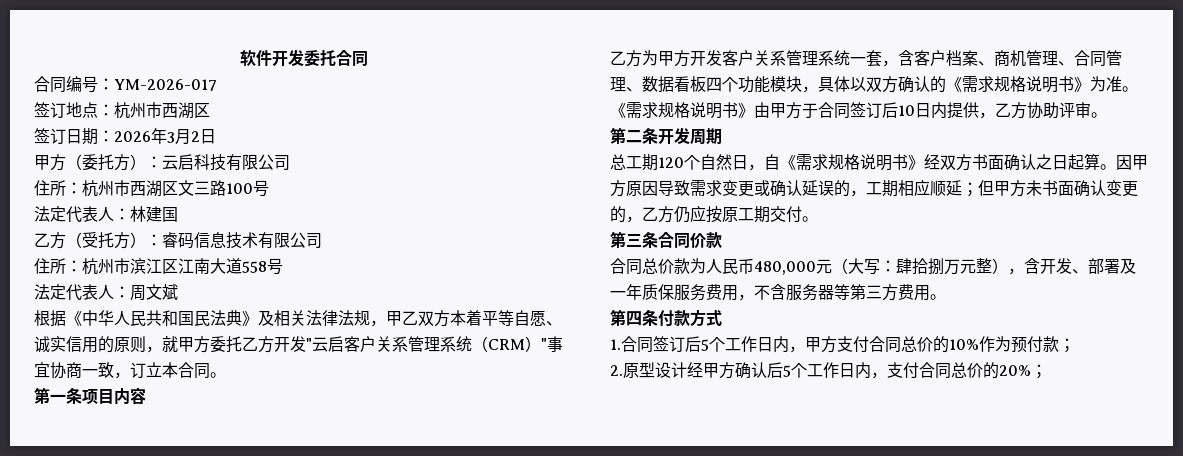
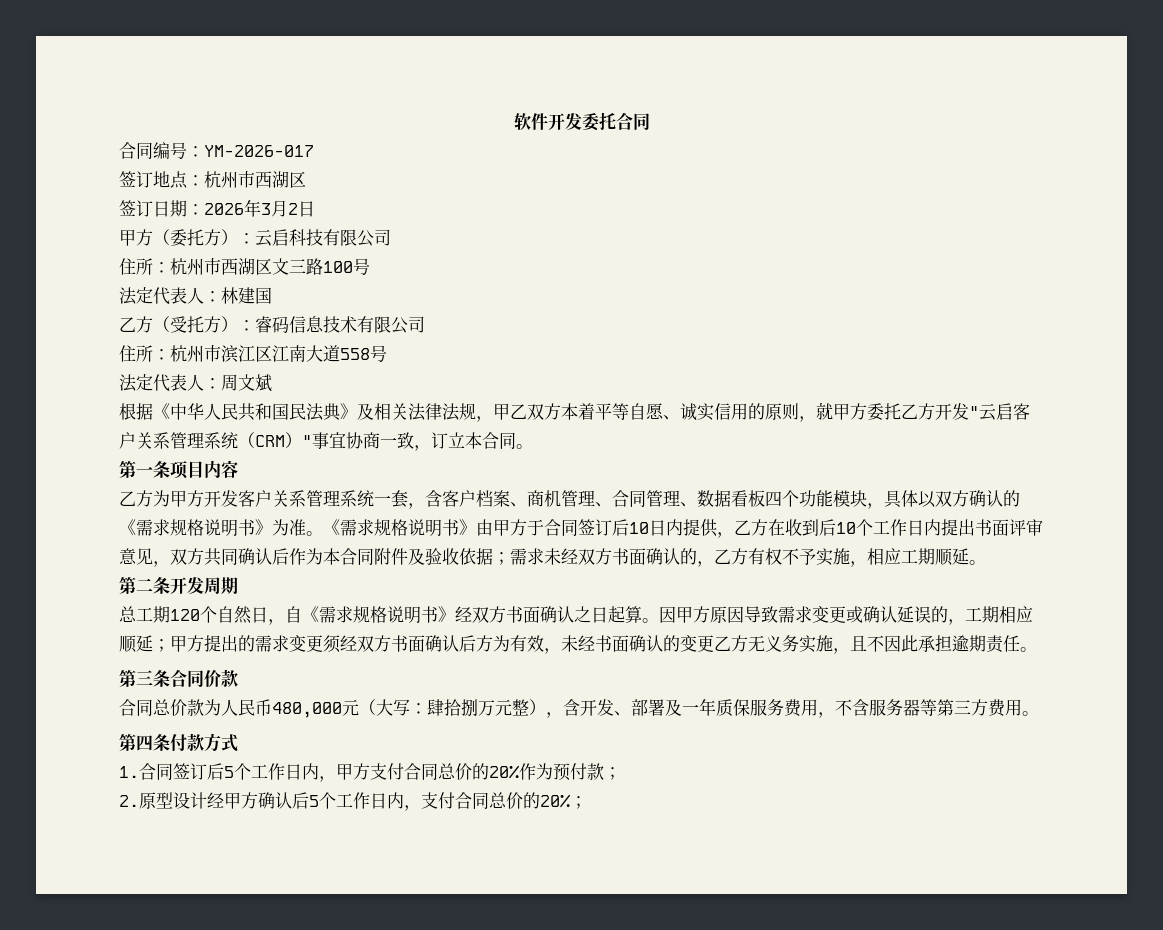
- 《需求规格说明书》由甲方于合同签订后10日内提供，乙方协助评审。
+ 《需求规格说明书》由甲方于合同签订后10日内提供，乙方在收到后10个工作日内提出书面评审意见，双方共同确认后作为本合同附件及验收依据；需求未经双方书面确认的，乙方有权不予实施，相应工期顺延。
- 因甲方原因导致需求变更或确认延误的，工期相应顺延；但甲方未书面确认变更的，乙方仍应按原工期交付。
+ 因甲方原因导致需求变更或确认延误的，工期相应顺延；甲方提出的需求变更须经双方书面确认后方为有效，未经书面确认的变更乙方无义务实施，且不因此承担逾期责任。
- 1.合同签订后5个工作日内，甲方支付合同总价的10%作为预付款；
+ 1.合同签订后5个工作日内，甲方支付合同总价的20%作为预付款；

